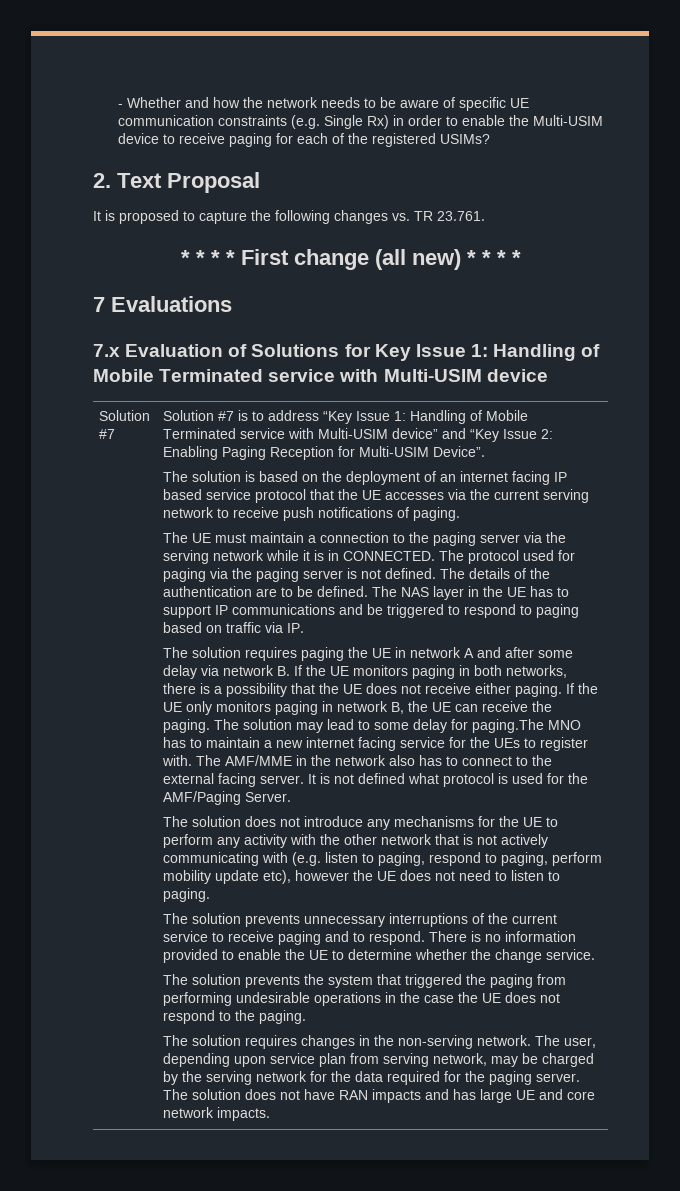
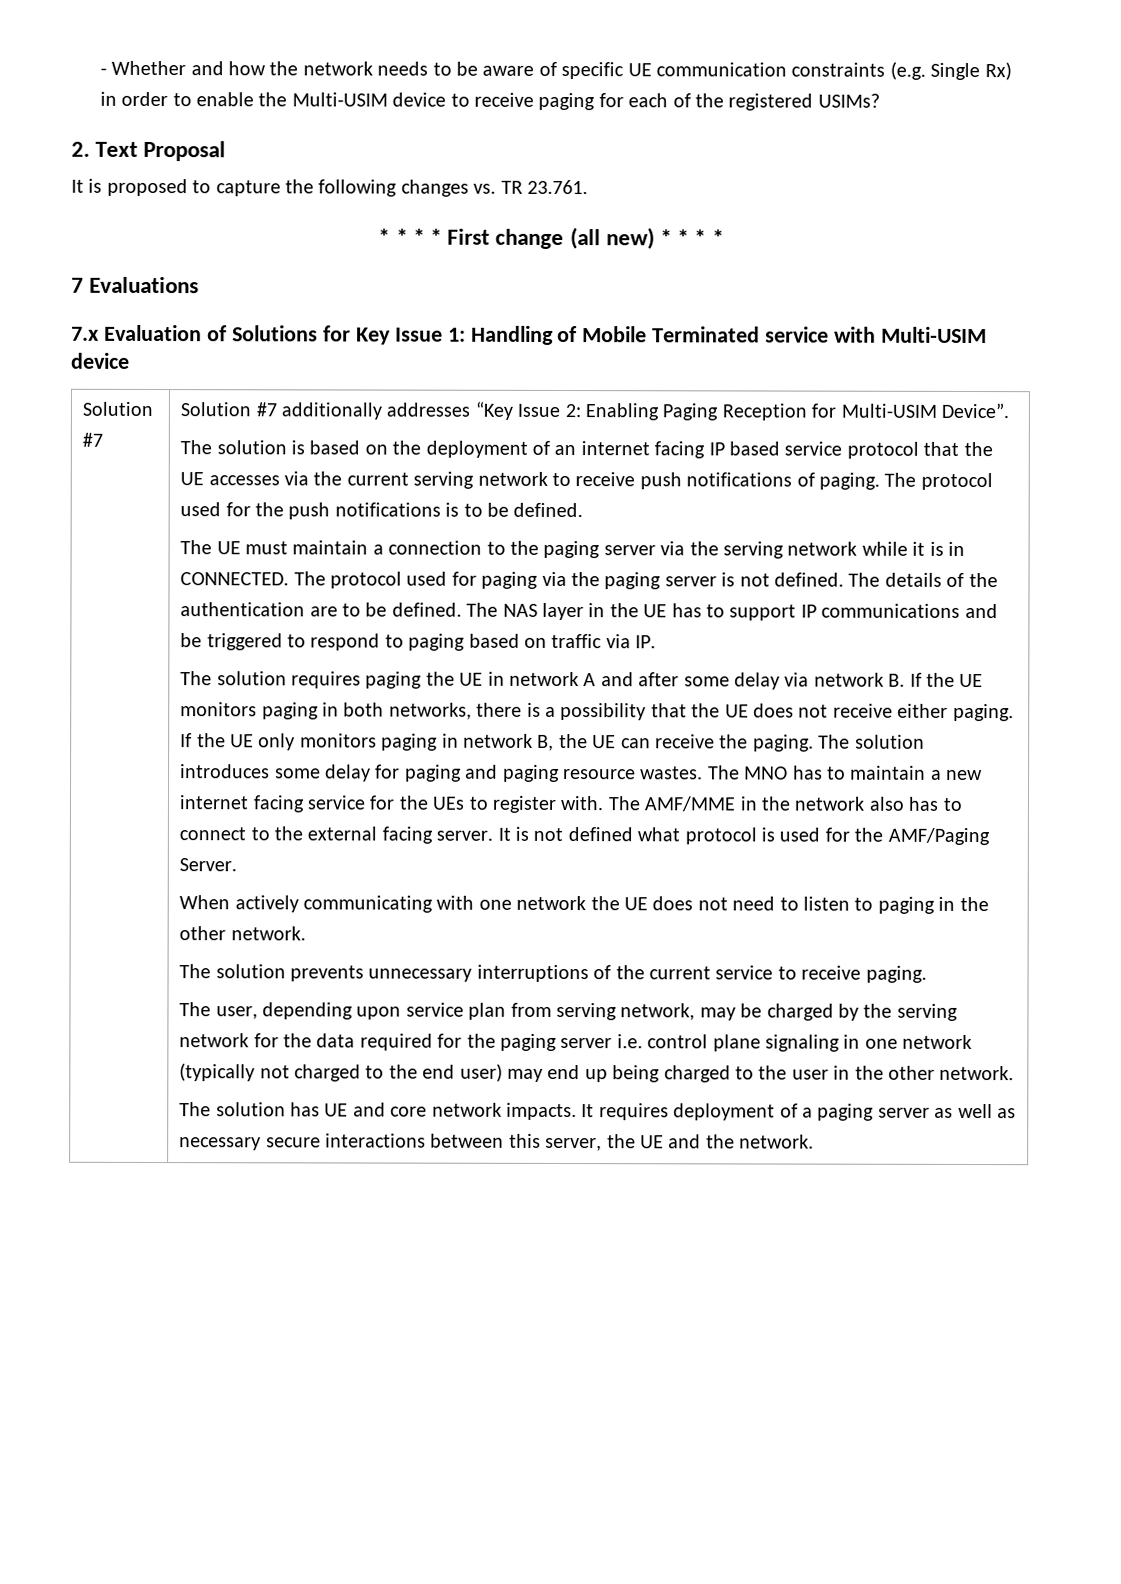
- Solution #7 is to address “Key Issue 1: Handling of Mobile Terminated service with Multi-USIM device” and “Key Issue 2: Enabling Paging Reception for Multi-USIM Device”.
+ Solution #7 additionally addresses “Key Issue 2: Enabling Paging Reception for Multi-USIM Device”.
+ The protocol used for the push notifications is to be defined.
- The solution may lead to some delay for paging.The MNO has to maintain a new internet facing service for the UEs to register with.
+ The solution introduces some delay for paging and paging resource wastes. The MNO has to maintain a new internet facing service for the UEs to register with.
- The solution does not introduce any mechanisms for the UE to perform any activity with the other network that is not actively communicating with (e.g. listen to paging, respond to paging, perform mobility update etc), however the UE does not need to listen to paging.
+ When actively communicating with one network the UE does not need to listen to paging in the other network.
- The solution prevents unnecessary interruptions of the current service to receive paging and to respond. There is no information provided to enable the UE to determine whether the change service.
- The solution prevents the system that triggered the paging from performing undesirable operations in the case the UE does not respond to the paging.
- The solution requires changes in the non-serving network. The user, depending upon service plan from serving network, may be charged by the serving network for the data required for the paging server. The solution does not have RAN impacts and has large UE and core network impacts.
+ The solution prevents unnecessary interruptions of the current service to receive paging.
+ The user, depending upon service plan from serving network, may be charged by the serving network for the data required for the paging server i.e. control plane signaling in one network (typically not charged to the end user) may end up being charged to the user in the other network.
+ The solution has UE and core network impacts.
+ It requires deployment of a paging server as well as necessary secure interactions between this server, the UE and the network.

